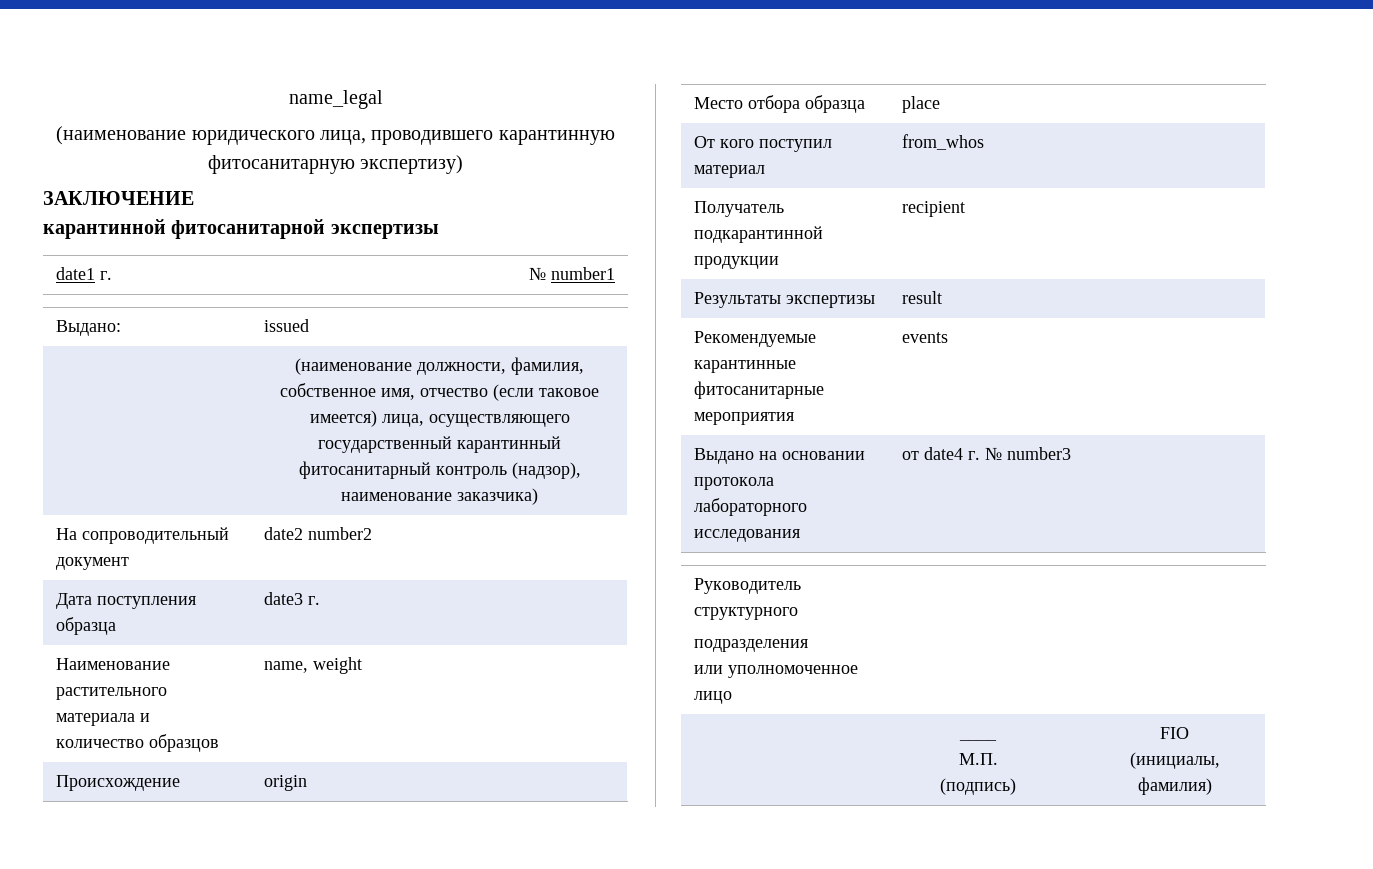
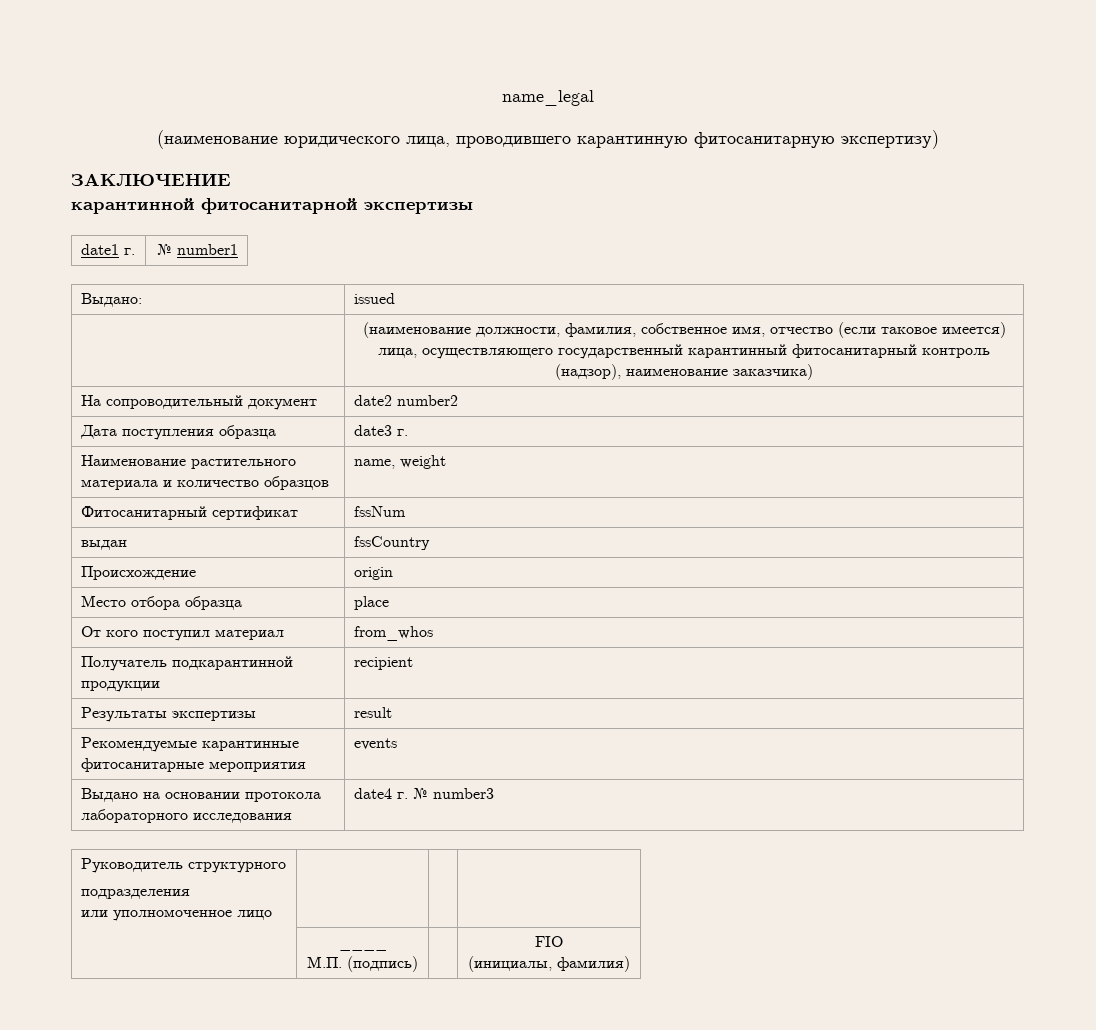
+ Фитосанитарный сертификат | fssNum
+ выдан | fssCountry
- Выдано на основании протокола лабораторного исследования | от date4 г. № number3
+ Выдано на основании протокола лабораторного исследования | date4 г. № number3

